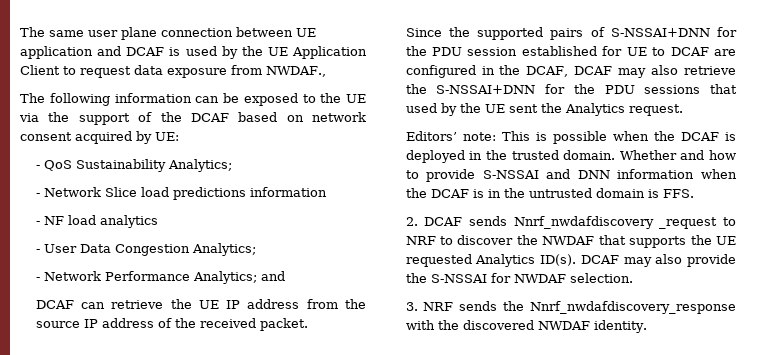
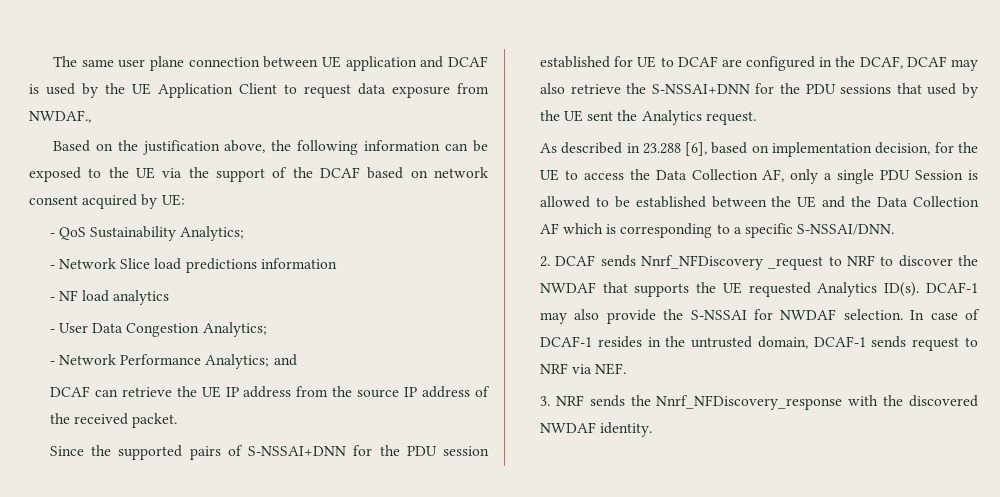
- The following information can be exposed to the UE via the support of the DCAF based on network consent acquired by UE:
+ Based on the justification above, the following information can be exposed to the UE via the support of the DCAF based on network consent acquired by UE:
- Editors’ note: This is possible when the DCAF is deployed in the trusted domain. Whether and how to provide S-NSSAI and DNN information when the DCAF is in the untrusted domain is FFS.
+ As described in 23.288 [6], based on implementation decision, for the UE to access the Data Collection AF, only a single PDU Session is allowed to be established between the UE and the Data Collection AF which is corresponding to a specific S-NSSAI/DNN.
- 2. DCAF sends Nnrf_nwdafdiscovery _request to NRF to discover the NWDAF that supports the UE requested Analytics ID(s).
+ 2. DCAF sends Nnrf_NFDiscovery _request to NRF to discover the NWDAF that supports the UE requested Analytics ID(s).
- DCAF may also provide the S-NSSAI for NWDAF selection.
+ DCAF-1 may also provide the S-NSSAI for NWDAF selection. In case of DCAF-1 resides in the untrusted domain, DCAF-1 sends request to NRF via NEF.
- 3. NRF sends the Nnrf_nwdafdiscovery_response with the discovered NWDAF identity.
+ 3. NRF sends the Nnrf_NFDiscovery_response with the discovered NWDAF identity.

